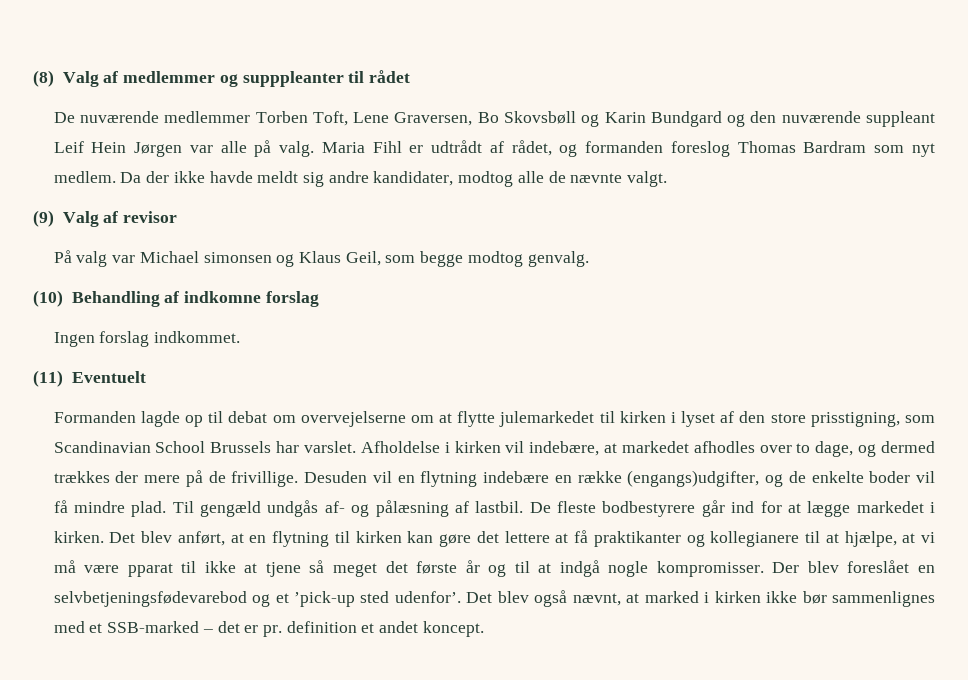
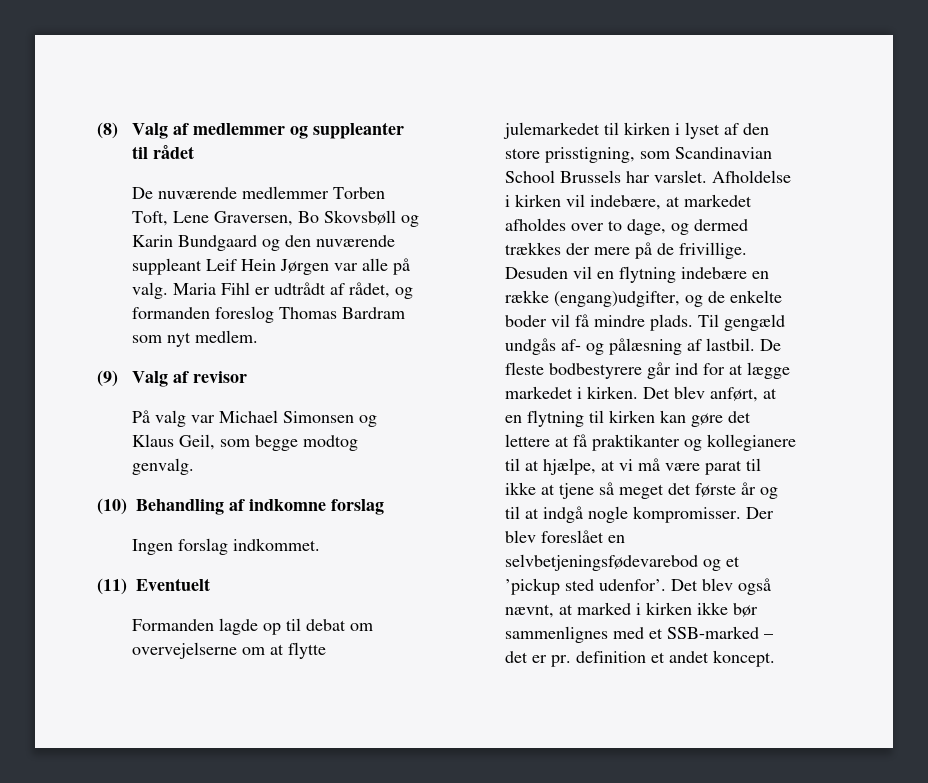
- (8) Valg af medlemmer og supppleanter til rådet
+ (8) Valg af medlemmer og suppleanter til rådet
- De nuværende medlemmer Torben Toft, Lene Graversen, Bo Skovsbøll og Karin Bundgard og den nuværende suppleant Leif Hein Jørgen var alle på valg.
+ De nuværende medlemmer Torben Toft, Lene Graversen, Bo Skovsbøll og Karin Bundgaard og den nuværende suppleant Leif Hein Jørgen var alle på valg.
- Da der ikke havde meldt sig andre kandidater, modtog alle de nævnte valgt.
- På valg var Michael simonsen og Klaus Geil, som begge modtog genvalg.
+ På valg var Michael Simonsen og Klaus Geil, som begge modtog genvalg.
- Afholdelse i kirken vil indebære, at markedet afhodles over to dage, og dermed trækkes der mere på de frivillige.
+ Afholdelse i kirken vil indebære, at markedet afholdes over to dage, og dermed trækkes der mere på de frivillige.
- Desuden vil en flytning indebære en række (engangs)udgifter, og de enkelte boder vil få mindre plad.
+ Desuden vil en flytning indebære en række (engang)udgifter, og de enkelte boder vil få mindre plads.
- Det blev anført, at en flytning til kirken kan gøre det lettere at få praktikanter og kollegianere til at hjælpe, at vi må være pparat til ikke at tjene så meget det første år og til at indgå nogle kompromisser.
+ Det blev anført, at en flytning til kirken kan gøre det lettere at få praktikanter og kollegianere til at hjælpe, at vi må være parat til ikke at tjene så meget det første år og til at indgå nogle kompromisser.
- Der blev foreslået en selvbetjeningsfødevarebod og et ’pick-up sted udenfor’.
+ Der blev foreslået en selvbetjeningsfødevarebod og et ’pickup sted udenfor’.

